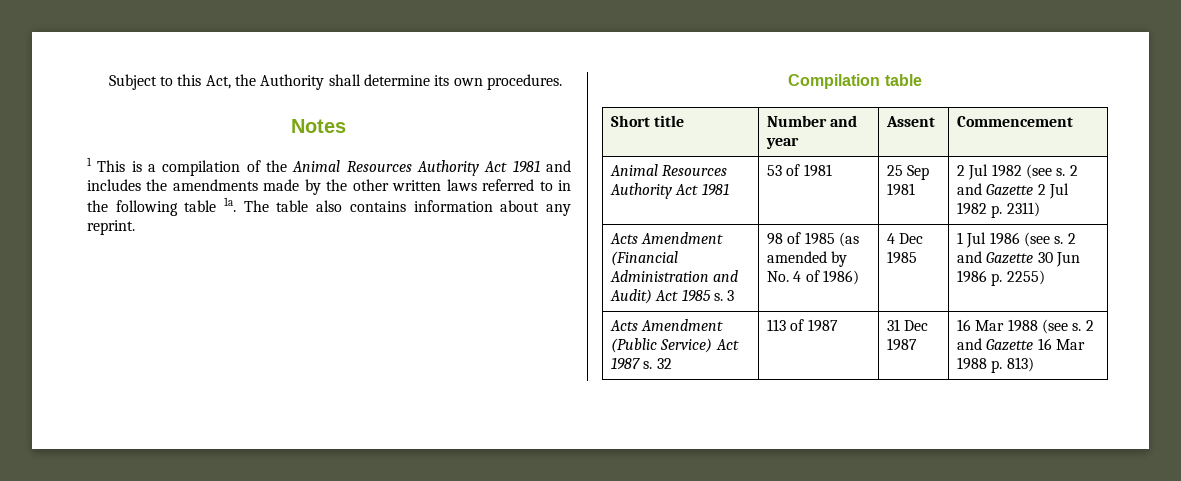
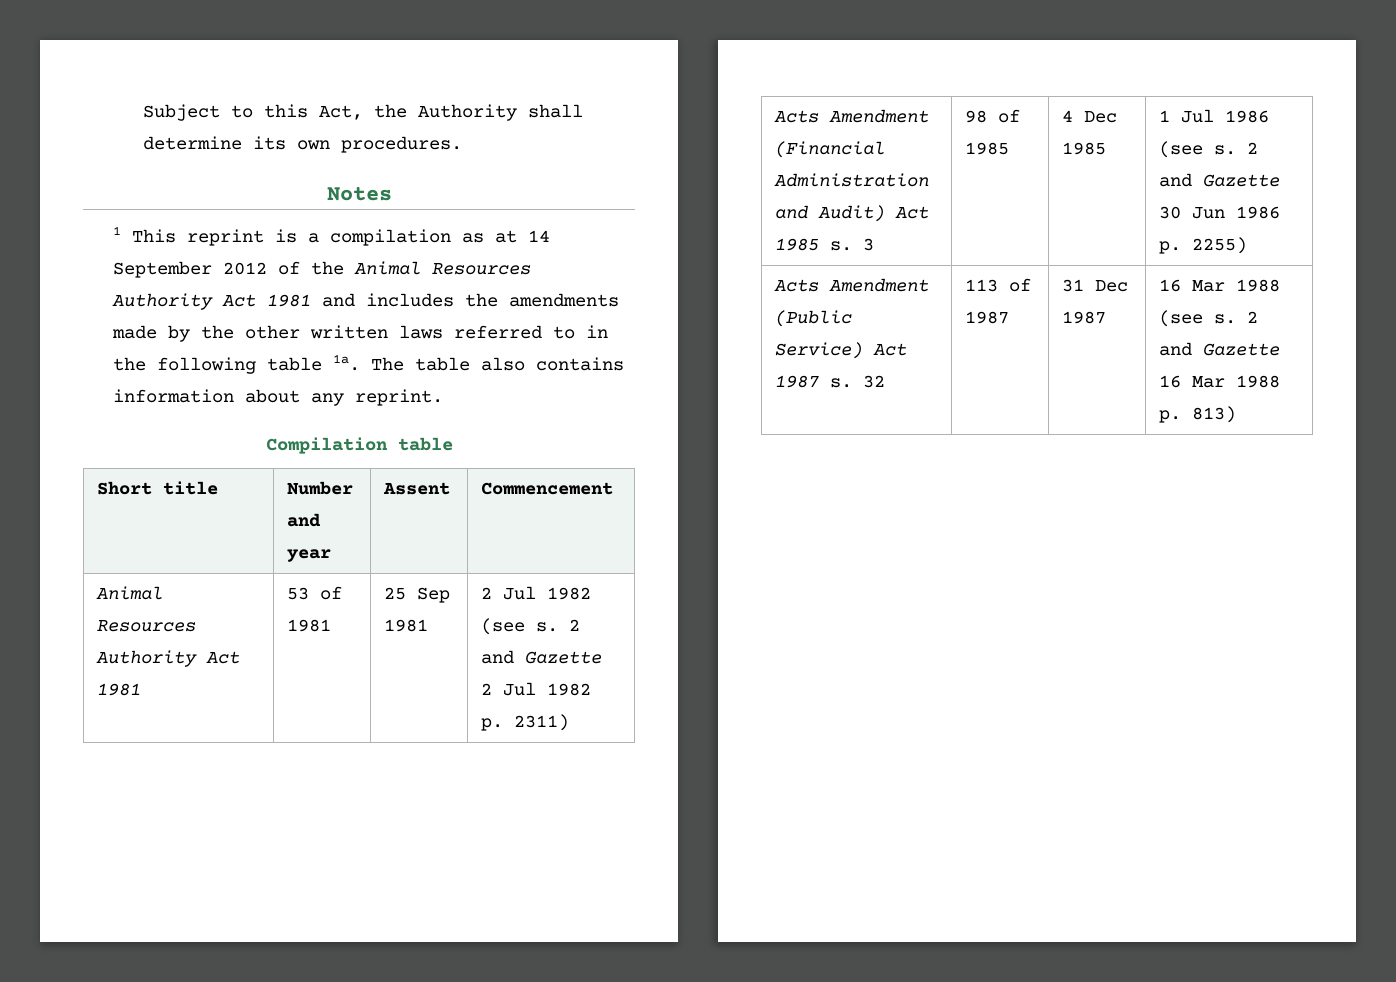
- 1 This is a compilation of the Animal Resources Authority Act 1981 and includes the amendments made by the other written laws referred to in the following table 1a.
+ 1 This reprint is a compilation as at 14 September 2012 of the Animal Resources Authority Act 1981 and includes the amendments made by the other written laws referred to in the following table 1a.
- Acts Amendment (Financial Administration and Audit) Act 1985 s. 3 | 98 of 1985 (as amended by No. 4 of 1986) | 4 Dec 1985 | 1 Jul 1986 (see s. 2 and Gazette 30 Jun 1986 p. 2255)
+ Acts Amendment (Financial Administration and Audit) Act 1985 s. 3 | 98 of 1985 | 4 Dec 1985 | 1 Jul 1986 (see s. 2 and Gazette 30 Jun 1986 p. 2255)

